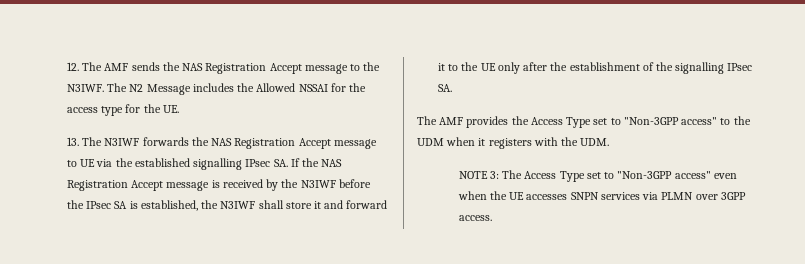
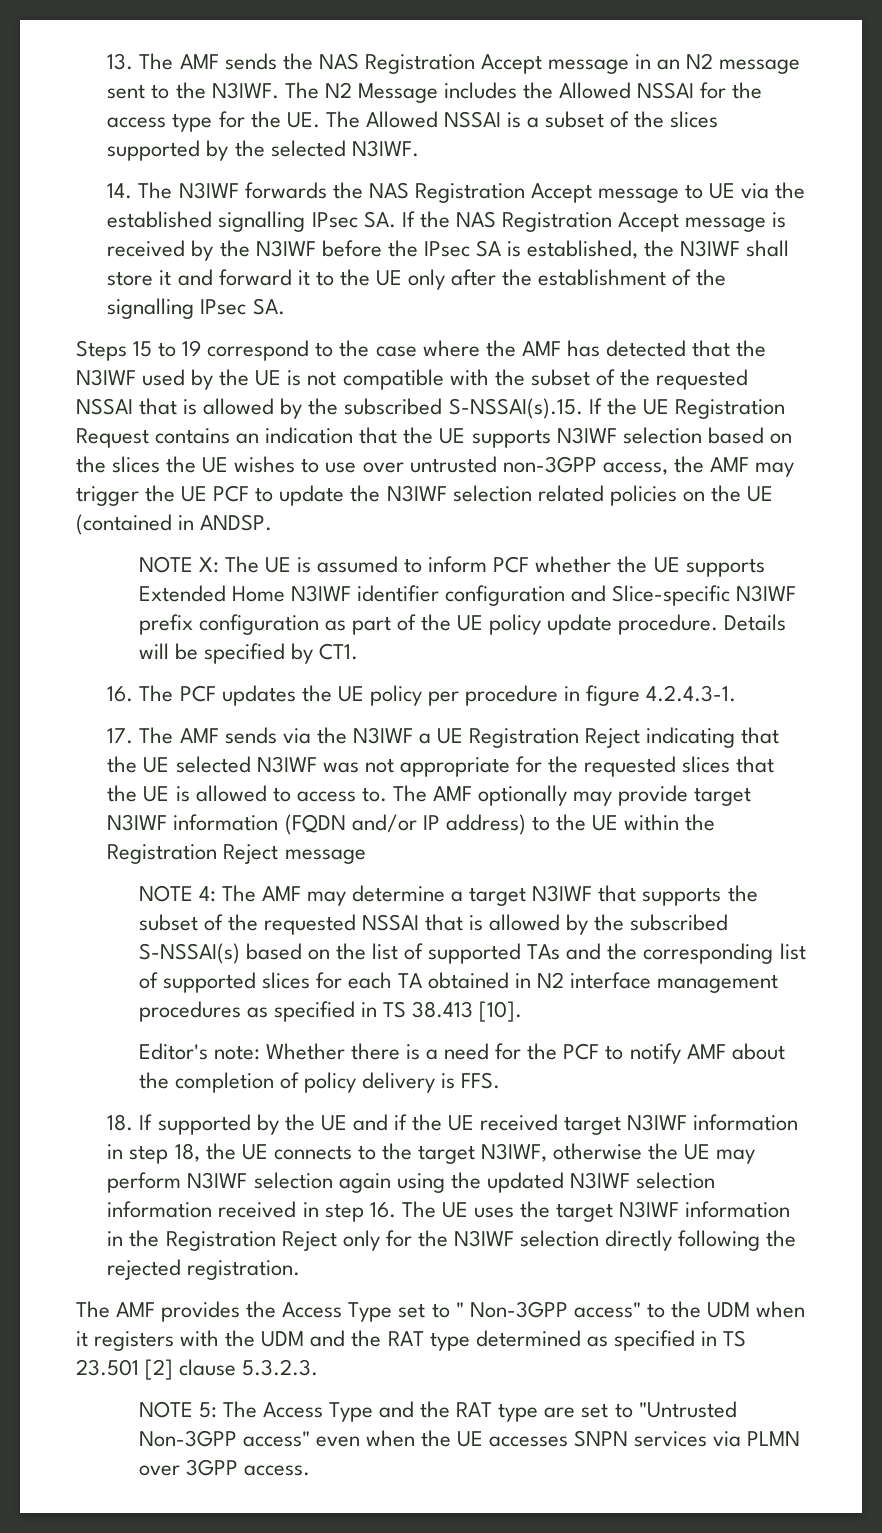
- 12. The AMF sends the NAS Registration Accept message to the N3IWF.
+ 13. The AMF sends the NAS Registration Accept message in an N2 message sent to the N3IWF.
- The N2 Message includes the Allowed NSSAI for the access type for the UE.
- 13. The N3IWF forwards the NAS Registration Accept message to UE via the established signalling IPsec SA. If the NAS Registration Accept message is received by the N3IWF before the IPsec SA is established, the N3IWF shall store it and forward it to the UE only after the establishment of the signalling IPsec SA.
+ The N2 Message includes the Allowed NSSAI for the access type for the UE. The Allowed NSSAI is a subset of the slices supported by the selected N3IWF.
+ 14. The N3IWF forwards the NAS Registration Accept message to UE via the established signalling IPsec SA. If the NAS Registration Accept message is received by the N3IWF before the IPsec SA is established, the N3IWF shall store it and forward it to the UE only after the establishment of the signalling IPsec SA.
+ Steps 15 to 19 correspond to the case where the AMF has detected that the N3IWF used by the UE is not compatible with the subset of the requested NSSAI that is allowed by the subscribed S-NSSAI(s).15. If the UE Registration Request contains an indication that the UE supports N3IWF selection based on the slices the UE wishes to use over untrusted non-3GPP access, the AMF may trigger the UE PCF to update the N3IWF selection related policies on the UE (contained in ANDSP.
+ NOTE X: The UE is assumed to inform PCF whether the UE supports Extended Home N3IWF identifier configuration and Slice-specific N3IWF prefix configuration as part of the UE policy update procedure. Details will be specified by CT1.
+ 16. The PCF updates the UE policy per procedure in figure 4.2.4.3-1.
+ 17. The AMF sends via the N3IWF a UE Registration Reject indicating that the UE selected N3IWF was not appropriate for the requested slices that the UE is allowed to access to. The AMF optionally may provide target N3IWF information (FQDN and/or IP address) to the UE within the Registration Reject message
+ NOTE 4: The AMF may determine a target N3IWF that supports the subset of the requested NSSAI that is allowed by the subscribed S-NSSAI(s) based on the list of supported TAs and the corresponding list of supported slices for each TA obtained in N2 interface management procedures as specified in TS 38.413 [10].
+ Editor's note: Whether there is a need for the PCF to notify AMF about the completion of policy delivery is FFS.
+ 18. If supported by the UE and if the UE received target N3IWF information in step 18, the UE connects to the target N3IWF, otherwise the UE may perform N3IWF selection again using the updated N3IWF selection information received in step 16. The UE uses the target N3IWF information in the Registration Reject only for the N3IWF selection directly following the rejected registration.
- The AMF provides the Access Type set to "Non-3GPP access" to the UDM when it registers with the UDM.
- NOTE 3: The Access Type set to "Non-3GPP access" even when the UE accesses SNPN services via PLMN over 3GPP access.
+ The AMF provides the Access Type set to " Non-3GPP access" to the UDM when it registers with the UDM and the RAT type determined as specified in TS 23.501 [2] clause 5.3.2.3.
+ NOTE 5: The Access Type and the RAT type are set to "Untrusted Non-3GPP access" even when the UE accesses SNPN services via PLMN over 3GPP access.

